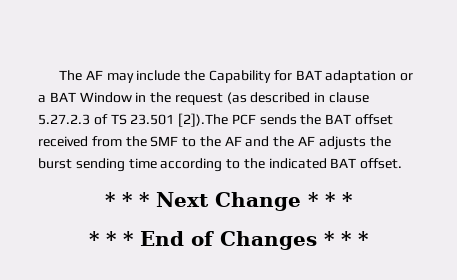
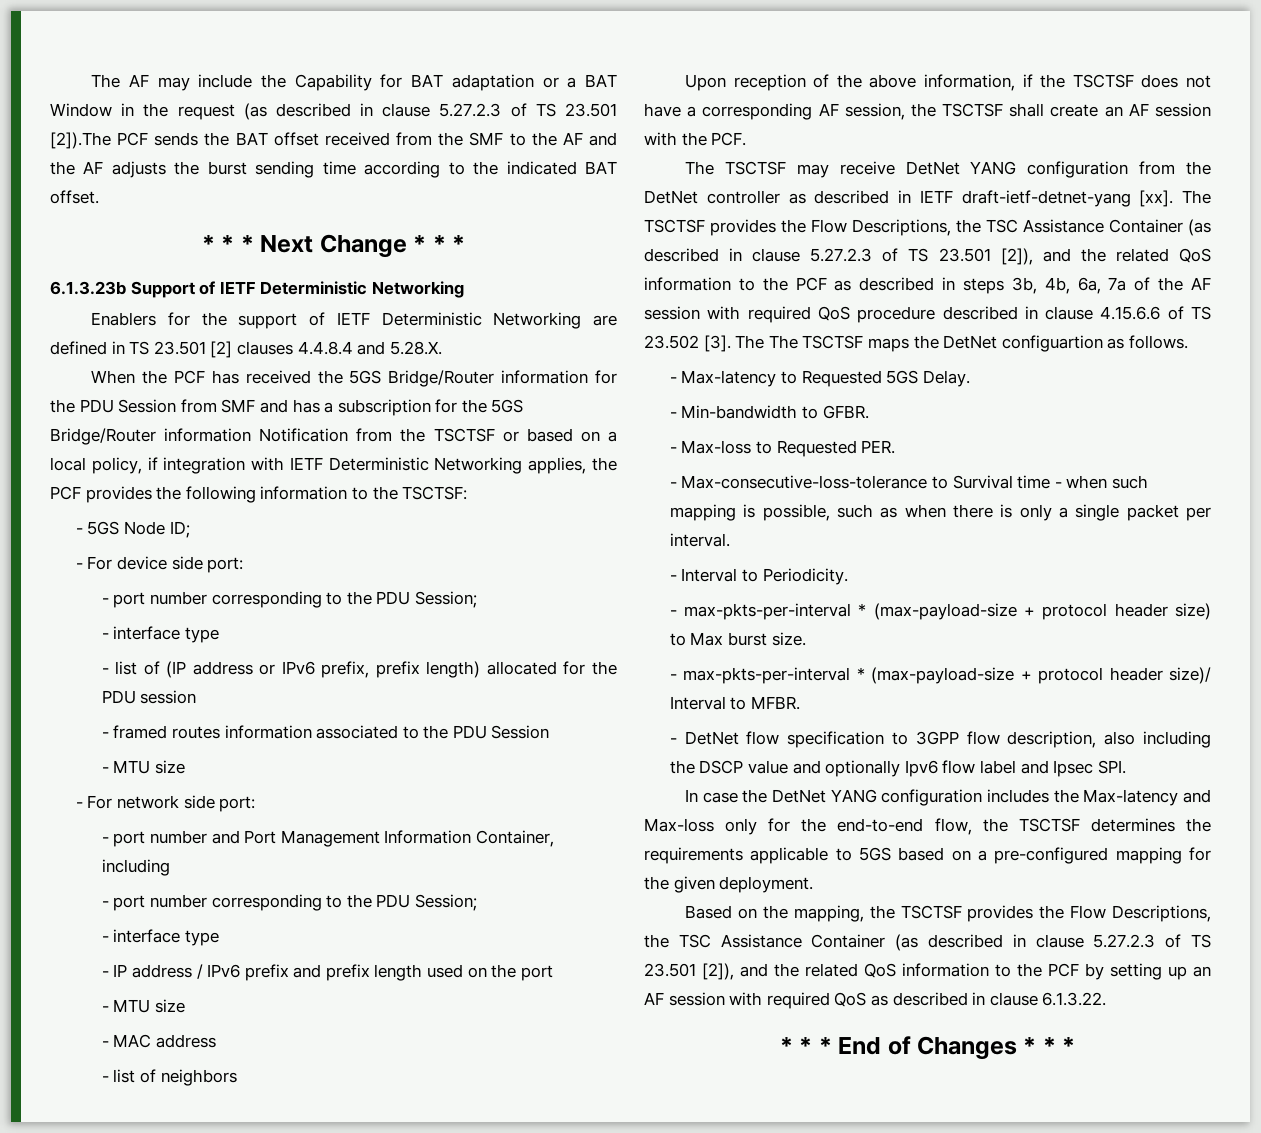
+ 6.1.3.23b Support of IETF Deterministic Networking
+ Enablers for the support of IETF Deterministic Networking are defined in TS 23.501 [2] clauses 4.4.8.4 and 5.28.X.
+ When the PCF has received the 5GS Bridge/Router information for the PDU Session from SMF and has a subscription for the 5GS Bridge/Router information Notification from the TSCTSF or based on a local policy, if integration with IETF Deterministic Networking applies, the PCF provides the following information to the TSCTSF:
+ - 5GS Node ID;
+ - For device side port:
+ - port number corresponding to the PDU Session;
+ - interface type
+ - list of (IP address or IPv6 prefix, prefix length) allocated for the PDU session
+ - framed routes information associated to the PDU Session
+ - MTU size
+ - For network side port:
+ - port number and Port Management Information Container, including
+ - port number corresponding to the PDU Session;
+ - interface type
+ - IP address / IPv6 prefix and prefix length used on the port
+ - MTU size
+ - MAC address
+ - list of neighbors
+ Upon reception of the above information, if the TSCTSF does not have a corresponding AF session, the TSCTSF shall create an AF session with the PCF.
+ The TSCTSF may receive DetNet YANG configuration from the DetNet controller as described in IETF draft-ietf-detnet-yang [xx]. The TSCTSF provides the Flow Descriptions, the TSC Assistance Container (as described in clause 5.27.2.3 of TS 23.501 [2]), and the related QoS information to the PCF as described in steps 3b, 4b, 6a, 7a of the AF session with required QoS procedure described in clause 4.15.6.6 of TS 23.502 [3]. The The TSCTSF maps the DetNet configuartion as follows.
+ - Max-latency to Requested 5GS Delay.
+ - Min-bandwidth to GFBR.
+ - Max-loss to Requested PER.
+ - Max-consecutive-loss-tolerance to Survival time - when such mapping is possible, such as when there is only a single packet per interval.
+ - Interval to Periodicity.
+ - max-pkts-per-interval * (max-payload-size + protocol header size) to Max burst size.
+ - max-pkts-per-interval * (max-payload-size + protocol header size)/ Interval to MFBR.
+ - DetNet flow specification to 3GPP flow description, also including the DSCP value and optionally Ipv6 flow label and Ipsec SPI.
+ In case the DetNet YANG configuration includes the Max-latency and Max-loss only for the end-to-end flow, the TSCTSF determines the requirements applicable to 5GS based on a pre-configured mapping for the given deployment.
+ Based on the mapping, the TSCTSF provides the Flow Descriptions, the TSC Assistance Container (as described in clause 5.27.2.3 of TS 23.501 [2]), and the related QoS information to the PCF by setting up an AF session with required QoS as described in clause 6.1.3.22.

